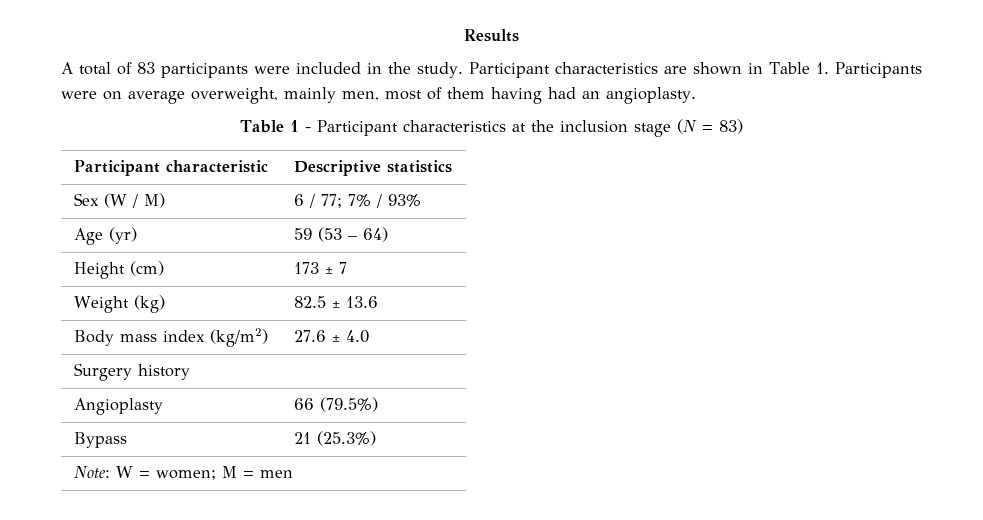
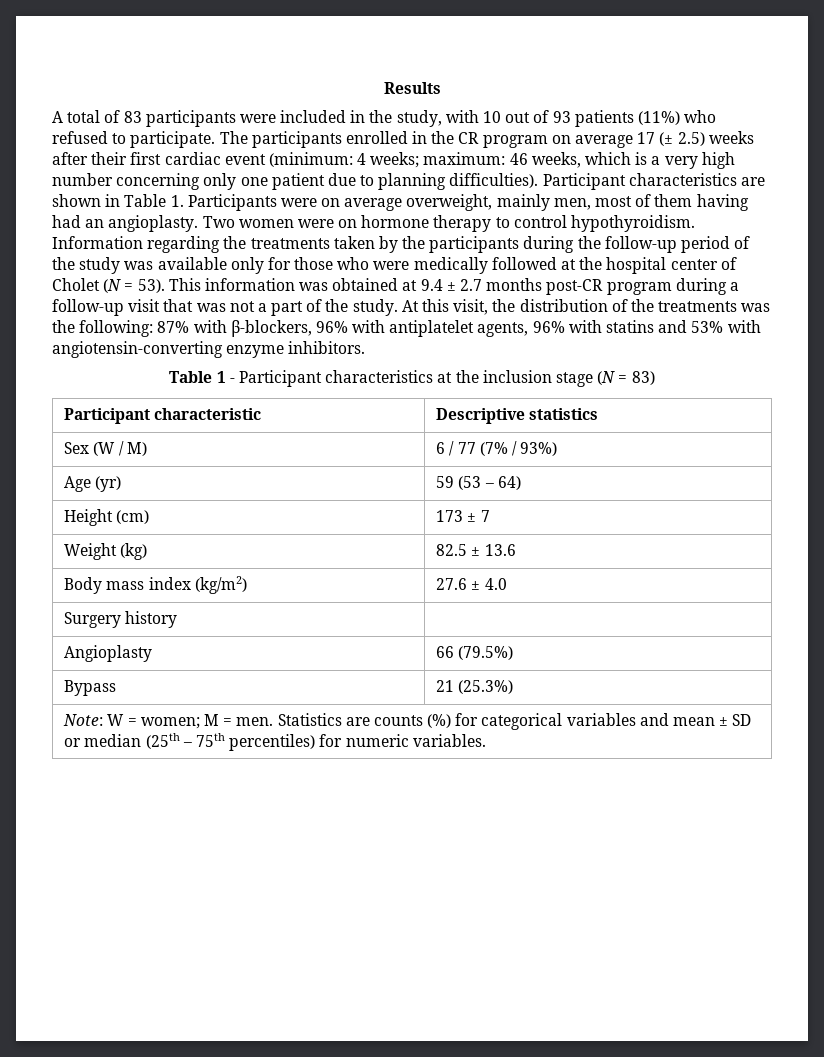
- A total of 83 participants were included in the study.
+ A total of 83 participants were included in the study, with 10 out of 93 patients (11%) who refused to participate. The participants enrolled in the CR program on average 17 (± 2.5) weeks after their first cardiac event (minimum: 4 weeks; maximum: 46 weeks, which is a very high number concerning only one patient due to planning difficulties).
+ Two women were on hormone therapy to control hypothyroidism. Information regarding the treatments taken by the participants during the follow-up period of the study was available only for those who were medically followed at the hospital center of Cholet (N = 53). This information was obtained at 9.4 ± 2.7 months post-CR program during a follow-up visit that was not a part of the study. At this visit, the distribution of the treatments was the following: 87% with β-blockers, 96% with antiplatelet agents, 96% with statins and 53% with angiotensin-converting enzyme inhibitors.
- Sex (W / M) | 6 / 77; 7% / 93%
+ Sex (W / M) | 6 / 77 (7% / 93%)
- Note: W = women; M = men
+ Note: W = women; M = men. Statistics are counts (%) for categorical variables and mean ± SD or median (25th – 75th percentiles) for numeric variables.

